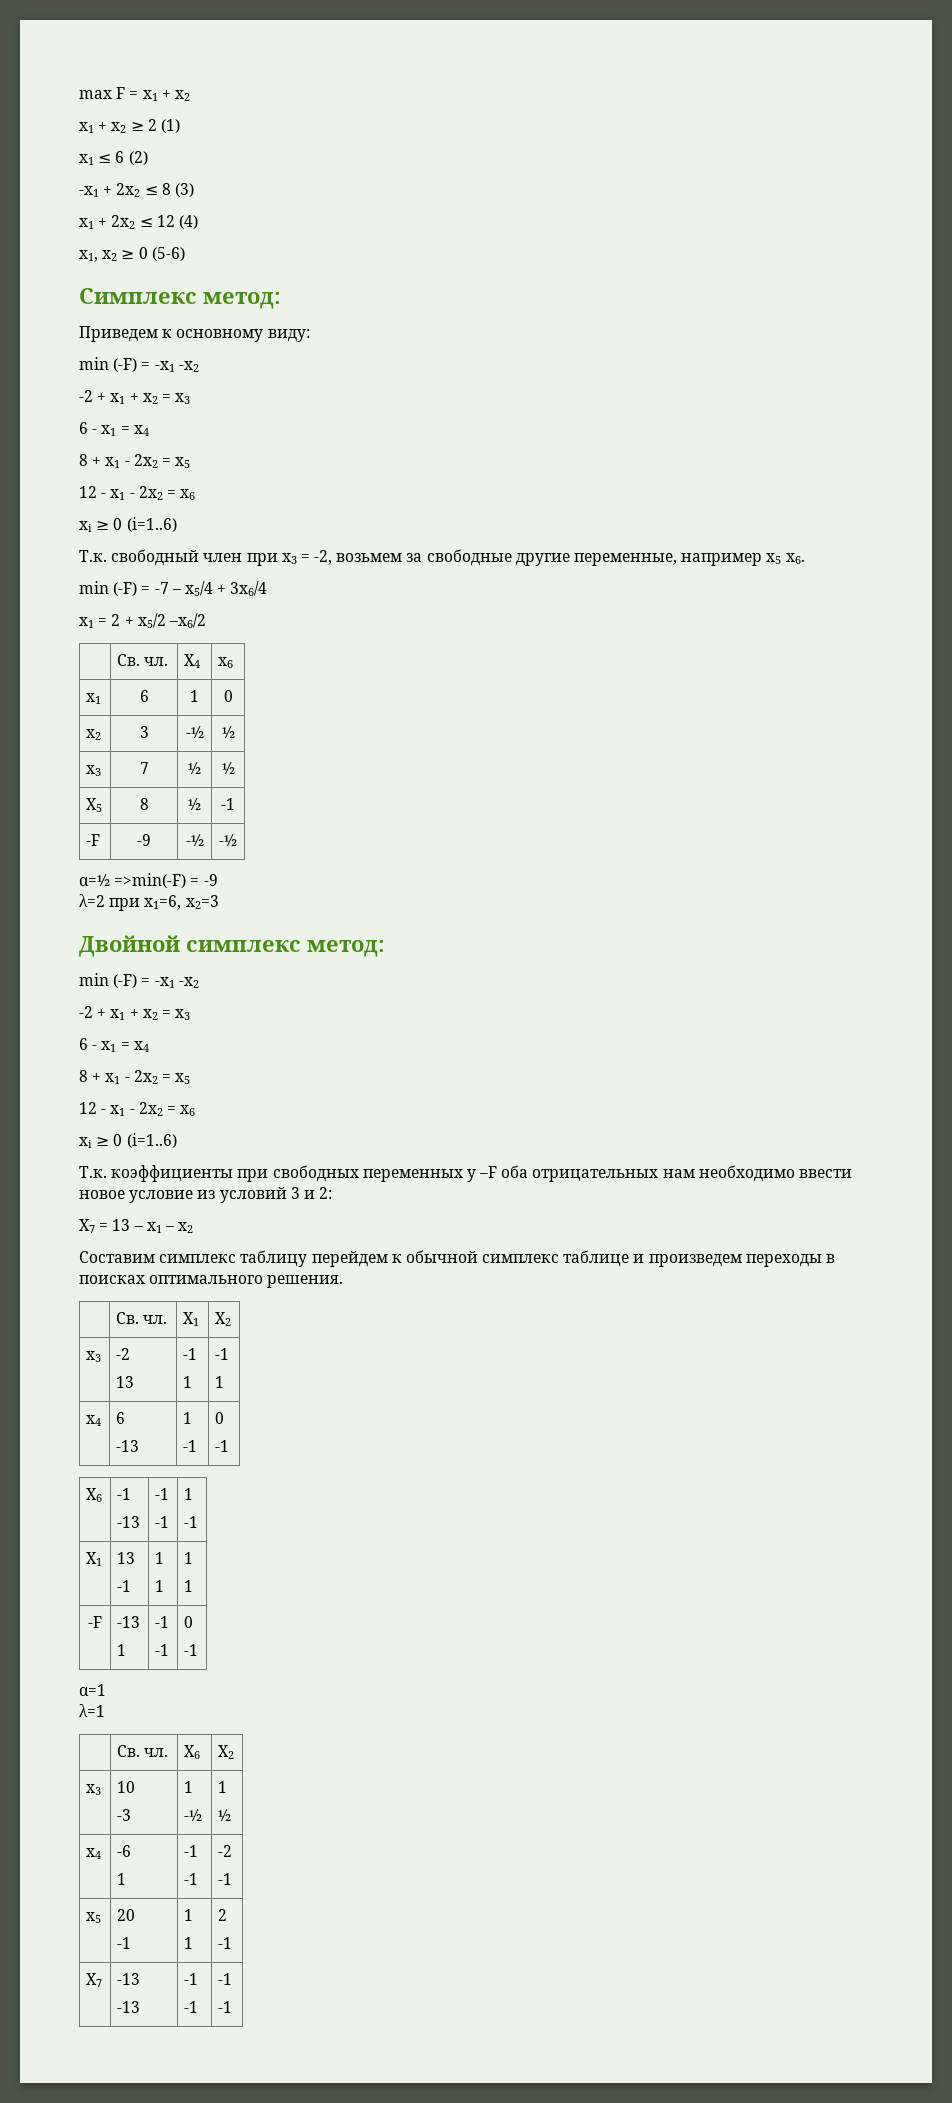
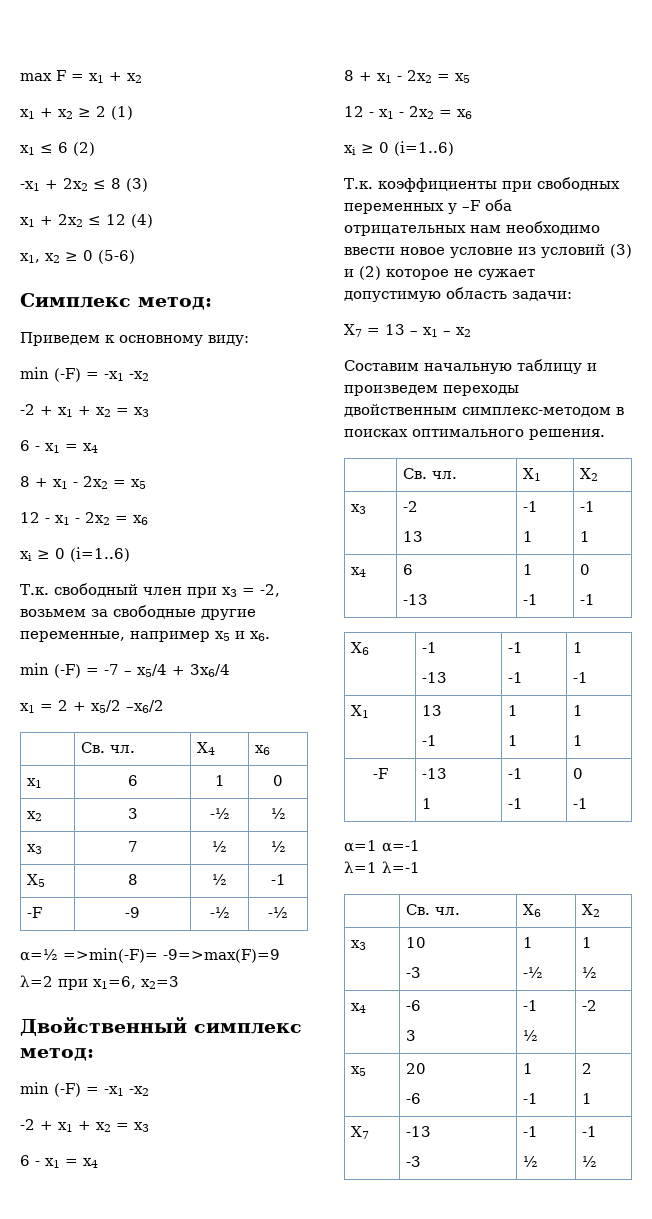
- Т.к. свободный член при x3 = -2, возьмем за свободные другие переменные, например x5 x6.
+ Т.к. свободный член при x3 = -2, возьмем за свободные другие переменные, например x5 и x6.
- α=½ =>min(-F) = -9
+ α=½ =>min(-F)= -9=>max(F)=9
- Двойной симплекс метод:
+ Двойственный симплекс метод:
- Т.к. коэффициенты при свободных переменных у –F оба отрицательных нам необходимо ввести новое условие из условий 3 и 2:
+ Т.к. коэффициенты при свободных переменных у –F оба отрицательных нам необходимо ввести новое условие из условий (3) и (2) которое не сужает допустимую область задачи:
- Составим симплекс таблицу перейдем к обычной симплекс таблице и произведем переходы в поисках оптимального решения.
+ Составим начальную таблицу и произведем переходы двойственным симплекс-методом в поисках оптимального решения.
- α=1
+ α=1 α=-1
- λ=1
+ λ=1 λ=-1
  x4 | -6
- 1 | -1
- -1 | -2
- -1
+ 3 | -1
+ ½ | -2
  x5 | 20
- -1 | 1
- 1 | 2
- -1
+ -6 | 1
+ -1 | 2
+ 1
  X7 | -13
- -13 | -1
- -1 | -1
- -1
+ -3 | -1
+ ½ | -1
+ ½

